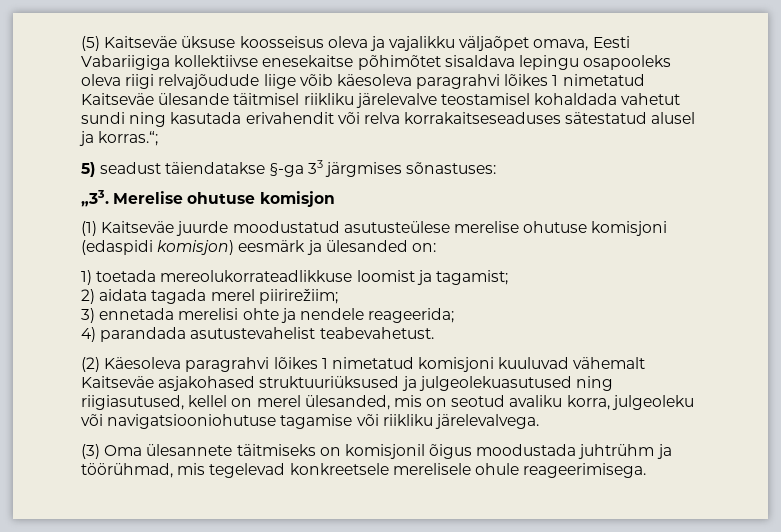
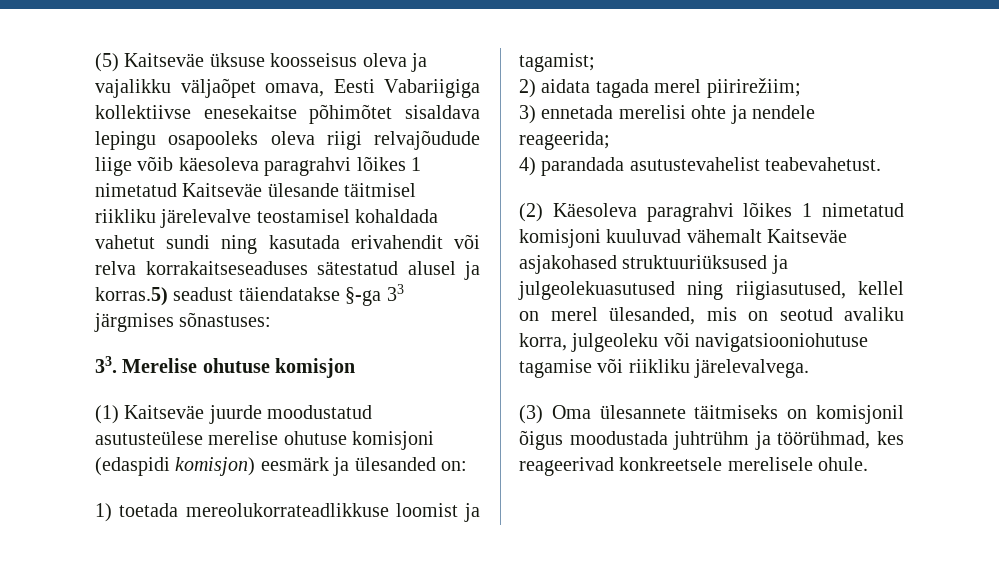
- (5) Kaitseväe üksuse koosseisus oleva ja vajalikku väljaõpet omava, Eesti Vabariigiga kollektiivse enesekaitse põhimõtet sisaldava lepingu osapooleks oleva riigi relvajõudude liige võib käesoleva paragrahvi lõikes 1 nimetatud Kaitseväe ülesande täitmisel riikliku järelevalve teostamisel kohaldada vahetut sundi ning kasutada erivahendit või relva korrakaitseseaduses sätestatud alusel ja korras.“;
- 5) seadust täiendatakse §-ga 33 järgmises sõnastuses:
+ (5) Kaitseväe üksuse koosseisus oleva ja vajalikku väljaõpet omava, Eesti Vabariigiga kollektiivse enesekaitse põhimõtet sisaldava lepingu osapooleks oleva riigi relvajõudude liige võib käesoleva paragrahvi lõikes 1 nimetatud Kaitseväe ülesande täitmisel riikliku järelevalve teostamisel kohaldada vahetut sundi ning kasutada erivahendit või relva korrakaitseseaduses sätestatud alusel ja korras.5) seadust täiendatakse §-ga 33 järgmises sõnastuses:
- „33. Merelise ohutuse komisjon
+ 33. Merelise ohutuse komisjon
- (3) Oma ülesannete täitmiseks on komisjonil õigus moodustada juhtrühm ja töörühmad, mis tegelevad konkreetsele merelisele ohule reageerimisega.
+ (3) Oma ülesannete täitmiseks on komisjonil õigus moodustada juhtrühm ja töörühmad, kes reageerivad konkreetsele merelisele ohule.

